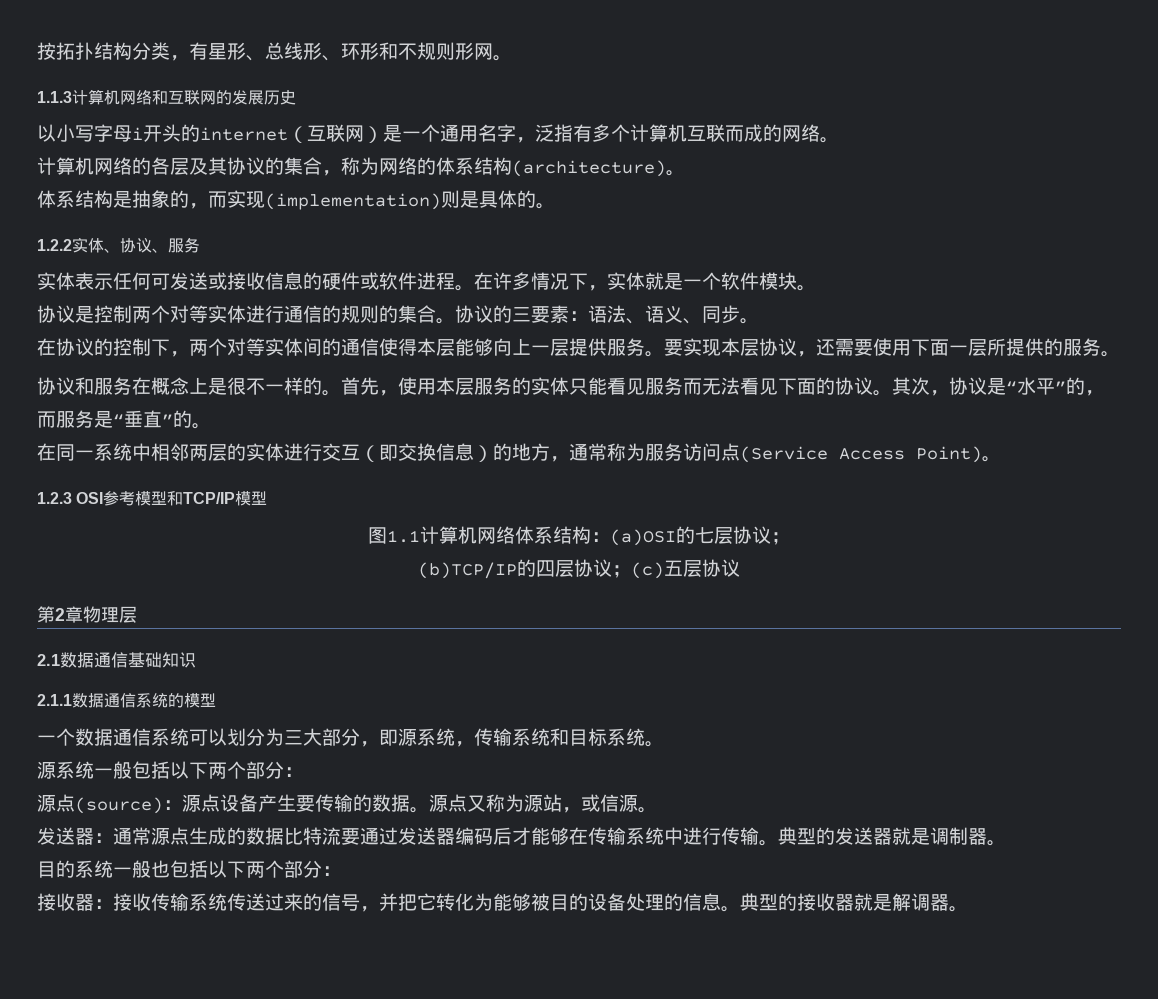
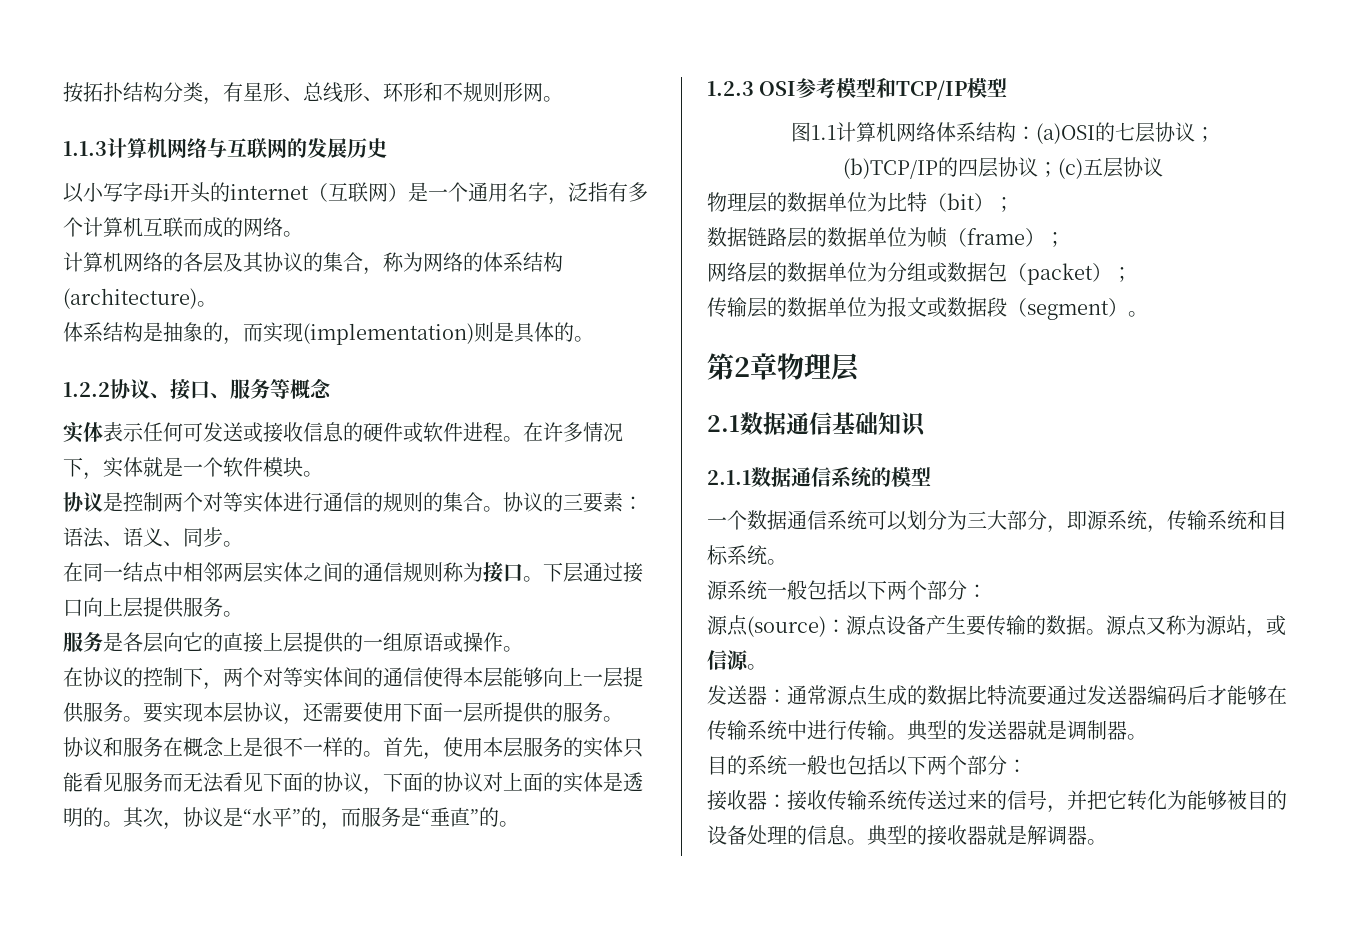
- 1.1.3计算机网络和互联网的发展历史
+ 1.1.3计算机网络与互联网的发展历史
- 1.2.2实体、协议、服务
+ 1.2.2协议、接口、服务等概念
+ 在同一结点中相邻两层实体之间的通信规则称为接口。下层通过接口向上层提供服务。
+ 服务是各层向它的直接上层提供的一组原语或操作。
- 首先，使用本层服务的实体只能看见服务而无法看见下面的协议。
+ 首先，使用本层服务的实体只能看见服务而无法看见下面的协议，下面的协议对上面的实体是透明的。
- 在同一系统中相邻两层的实体进行交互（即交换信息）的地方，通常称为服务访问点(Service Access Point)。
+ 物理层的数据单位为比特（bit）；
+ 数据链路层的数据单位为帧（frame）；
+ 网络层的数据单位为分组或数据包（packet）；
+ 传输层的数据单位为报文或数据段（segment）。

